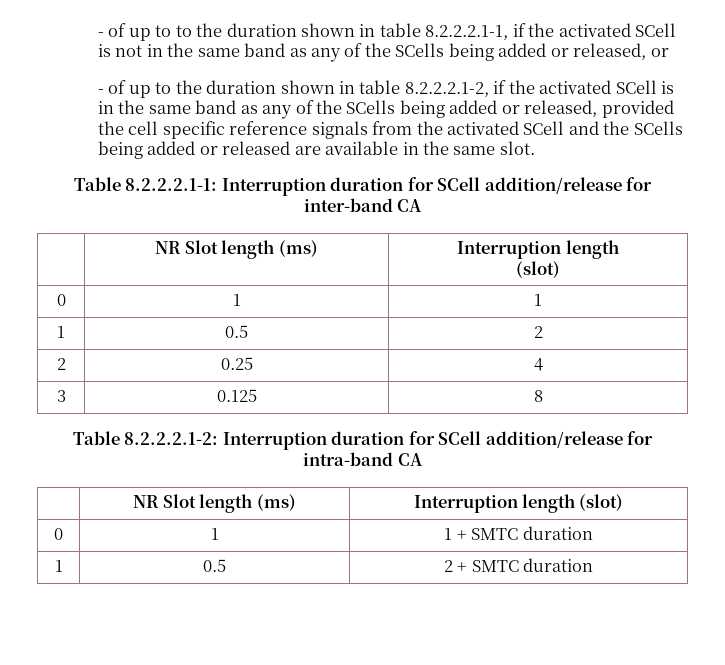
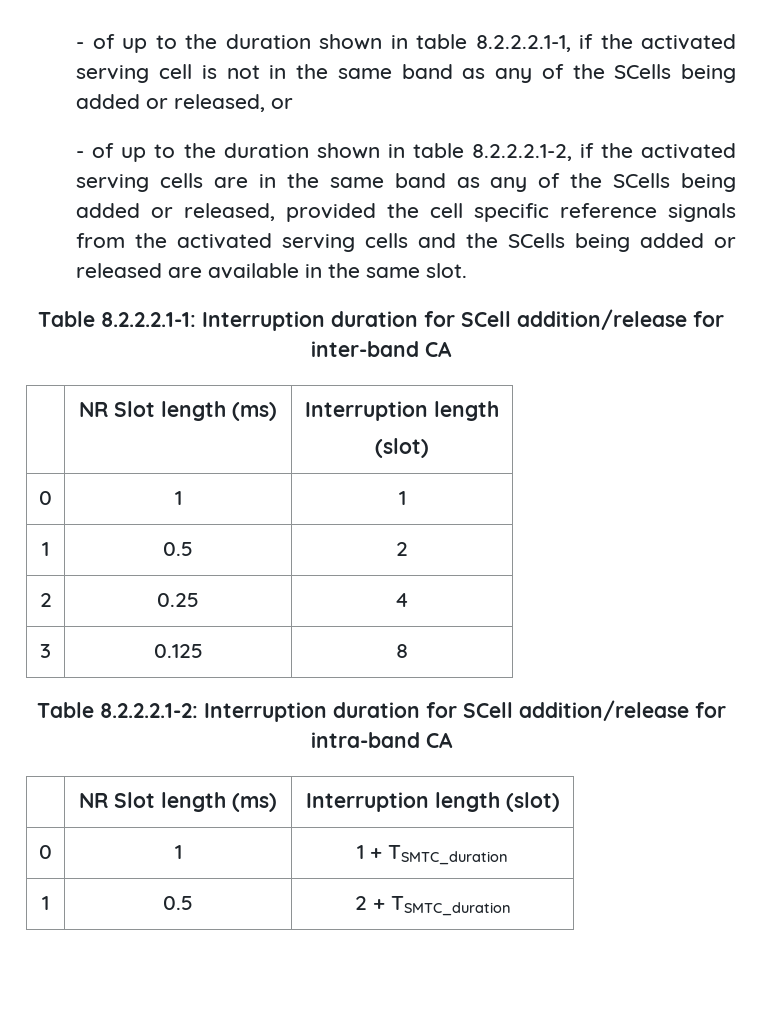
- - of up to to the duration shown in table 8.2.2.2.1-1, if the activated SCell is not in the same band as any of the SCells being added or released, or
+ - of up to the duration shown in table 8.2.2.2.1-1, if the activated serving cell is not in the same band as any of the SCells being added or released, or
- - of up to the duration shown in table 8.2.2.2.1-2, if the activated SCell is in the same band as any of the SCells being added or released, provided the cell specific reference signals from the activated SCell and the SCells being added or released are available in the same slot.
+ - of up to the duration shown in table 8.2.2.2.1-2, if the activated serving cells are in the same band as any of the SCells being added or released, provided the cell specific reference signals from the activated serving cells and the SCells being added or released are available in the same slot.
- 0 | 1 | 1 + SMTC duration
+ 0 | 1 | 1 + TSMTC_duration
- 1 | 0.5 | 2 + SMTC duration
+ 1 | 0.5 | 2 + TSMTC_duration

